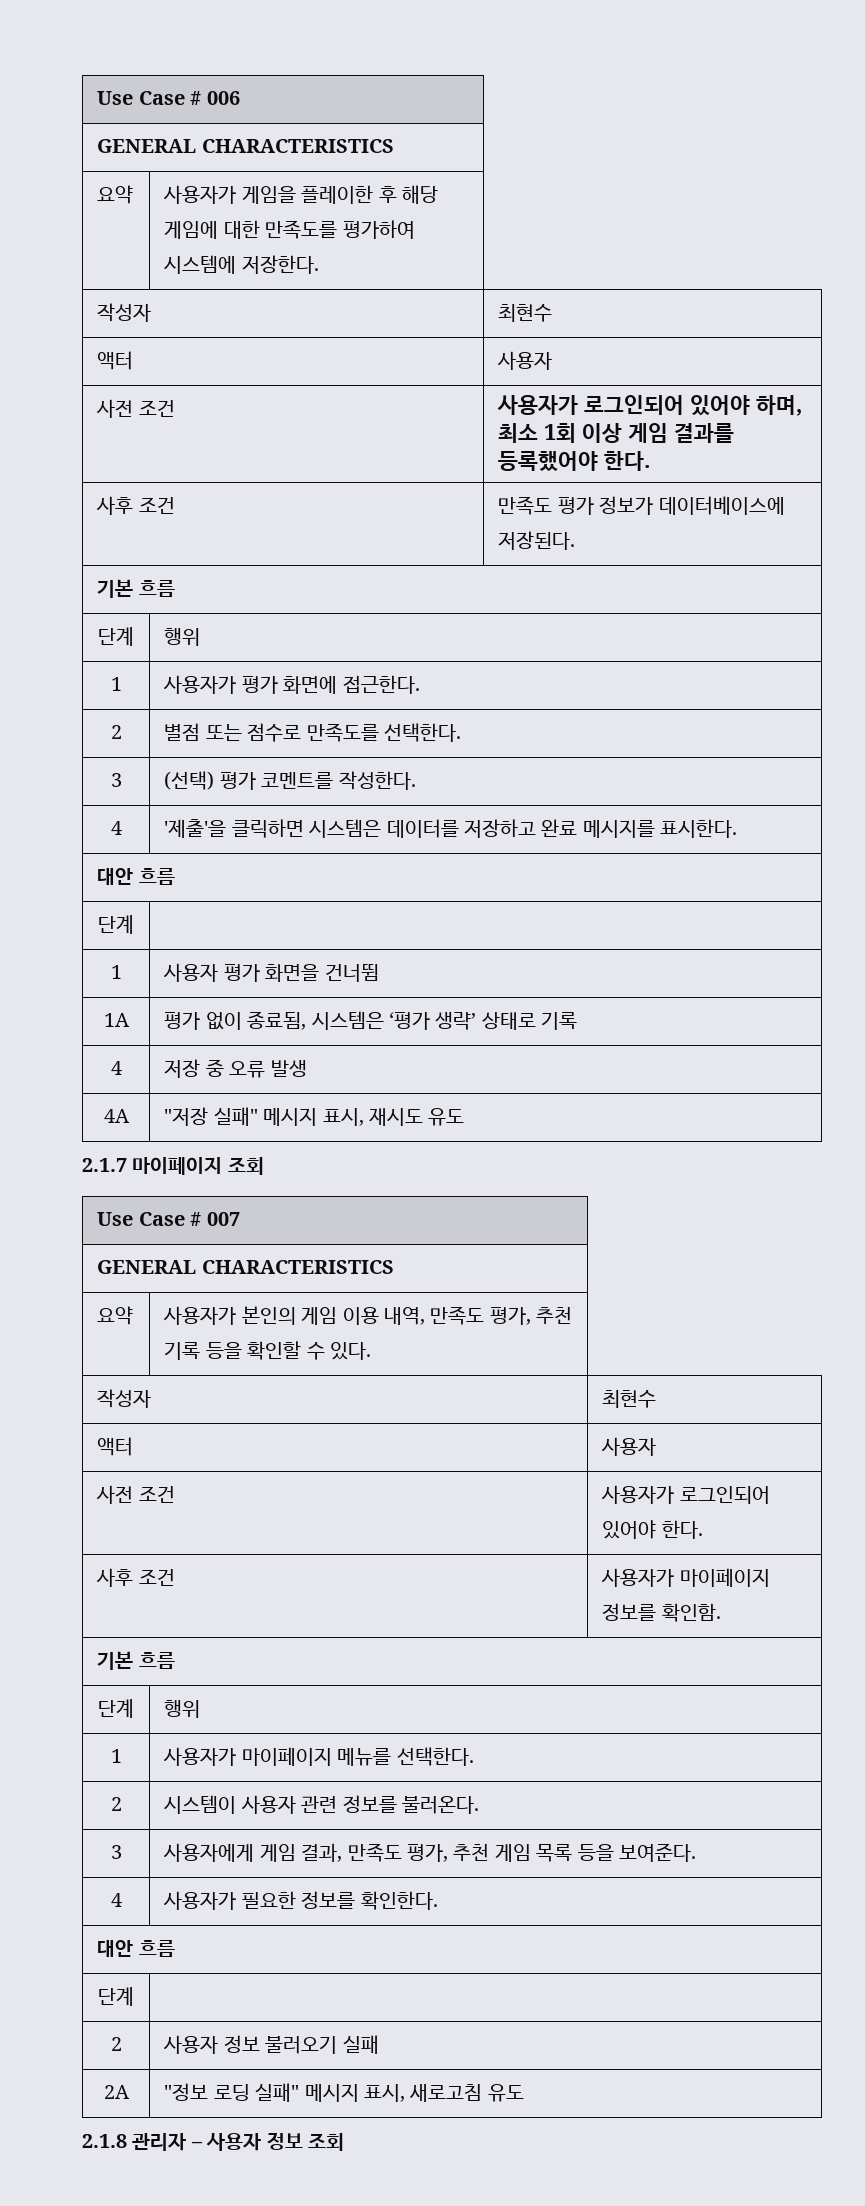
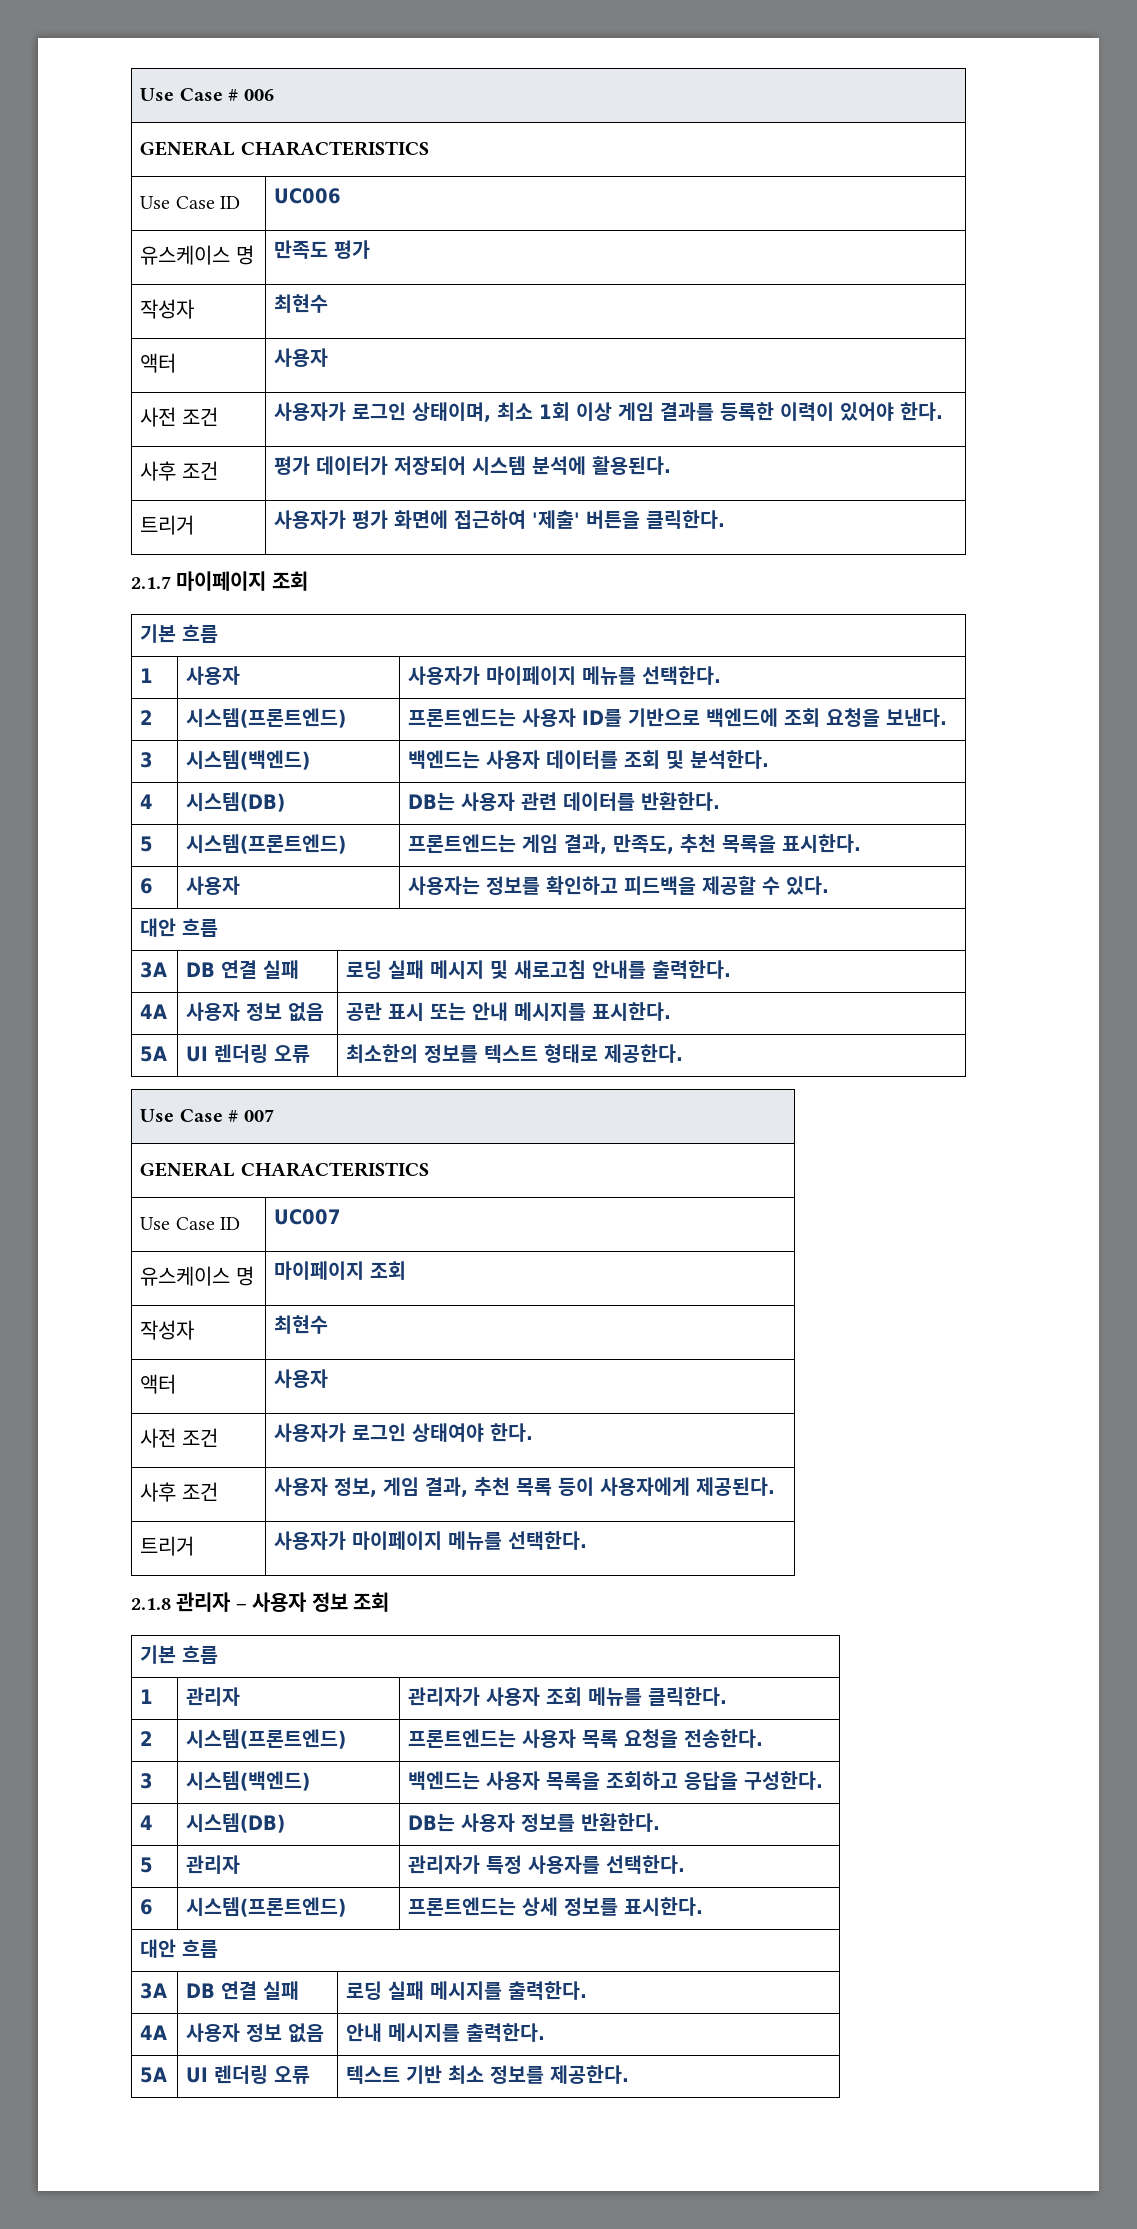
- 요약 | 사용자가 게임을 플레이한 후 해당 게임에 대한 만족도를 평가하여 시스템에 저장한다.
+ Use Case ID | UC006
+ 유스케이스 명 | 만족도 평가
  작성자 | 최현수
  액터 | 사용자
- 사전 조건 | 사용자가 로그인되어 있어야 하며, 최소 1회 이상 게임 결과를 등록했어야 한다.
- 사후 조건 | 만족도 평가 정보가 데이터베이스에 저장된다.
+ 사전 조건 | 사용자가 로그인 상태이며, 최소 1회 이상 게임 결과를 등록한 이력이 있어야 한다.
+ 사후 조건 | 평가 데이터가 저장되어 시스템 분석에 활용된다.
+ 트리거 | 사용자가 평가 화면에 접근하여 '제출' 버튼을 클릭한다.
+ 2.1.7 마이페이지 조회
  기본 흐름
- 단계 | 행위
- 1 | 사용자가 평가 화면에 접근한다.
- 2 | 별점 또는 점수로 만족도를 선택한다.
- 3 | (선택) 평가 코멘트를 작성한다.
- 4 | '제출'을 클릭하면 시스템은 데이터를 저장하고 완료 메시지를 표시한다.
+ 1 | 사용자 | 사용자가 마이페이지 메뉴를 선택한다.
+ 2 | 시스템(프론트엔드) | 프론트엔드는 사용자 ID를 기반으로 백엔드에 조회 요청을 보낸다.
+ 3 | 시스템(백엔드) | 백엔드는 사용자 데이터를 조회 및 분석한다.
+ 4 | 시스템(DB) | DB는 사용자 관련 데이터를 반환한다.
+ 5 | 시스템(프론트엔드) | 프론트엔드는 게임 결과, 만족도, 추천 목록을 표시한다.
+ 6 | 사용자 | 사용자는 정보를 확인하고 피드백을 제공할 수 있다.
  대안 흐름
- 단계 |
- 1 | 사용자 평가 화면을 건너뜀
- 1A | 평가 없이 종료됨, 시스템은 ‘평가 생략’ 상태로 기록
- 4 | 저장 중 오류 발생
- 4A | "저장 실패" 메시지 표시, 재시도 유도
- 2.1.7 마이페이지 조회
+ 3A | DB 연결 실패 | 로딩 실패 메시지 및 새로고침 안내를 출력한다.
+ 4A | 사용자 정보 없음 | 공란 표시 또는 안내 메시지를 표시한다.
+ 5A | UI 렌더링 오류 | 최소한의 정보를 텍스트 형태로 제공한다.
- 요약 | 사용자가 본인의 게임 이용 내역, 만족도 평가, 추천 기록 등을 확인할 수 있다.
+ Use Case ID | UC007
+ 유스케이스 명 | 마이페이지 조회
  작성자 | 최현수
  액터 | 사용자
- 사전 조건 | 사용자가 로그인되어 있어야 한다.
- 사후 조건 | 사용자가 마이페이지 정보를 확인함.
- 기본 흐름
- 단계 | 행위
- 1 | 사용자가 마이페이지 메뉴를 선택한다.
- 2 | 시스템이 사용자 관련 정보를 불러온다.
- 3 | 사용자에게 게임 결과, 만족도 평가, 추천 게임 목록 등을 보여준다.
- 4 | 사용자가 필요한 정보를 확인한다.
- 대안 흐름
- 단계 |
- 2 | 사용자 정보 불러오기 실패
- 2A | "정보 로딩 실패" 메시지 표시, 새로고침 유도
+ 사전 조건 | 사용자가 로그인 상태여야 한다.
+ 사후 조건 | 사용자 정보, 게임 결과, 추천 목록 등이 사용자에게 제공된다.
+ 트리거 | 사용자가 마이페이지 메뉴를 선택한다.
  2.1.8 관리자 – 사용자 정보 조회
+ 기본 흐름
+ 1 | 관리자 | 관리자가 사용자 조회 메뉴를 클릭한다.
+ 2 | 시스템(프론트엔드) | 프론트엔드는 사용자 목록 요청을 전송한다.
+ 3 | 시스템(백엔드) | 백엔드는 사용자 목록을 조회하고 응답을 구성한다.
+ 4 | 시스템(DB) | DB는 사용자 정보를 반환한다.
+ 5 | 관리자 | 관리자가 특정 사용자를 선택한다.
+ 6 | 시스템(프론트엔드) | 프론트엔드는 상세 정보를 표시한다.
+ 대안 흐름
+ 3A | DB 연결 실패 | 로딩 실패 메시지를 출력한다.
+ 4A | 사용자 정보 없음 | 안내 메시지를 출력한다.
+ 5A | UI 렌더링 오류 | 텍스트 기반 최소 정보를 제공한다.

